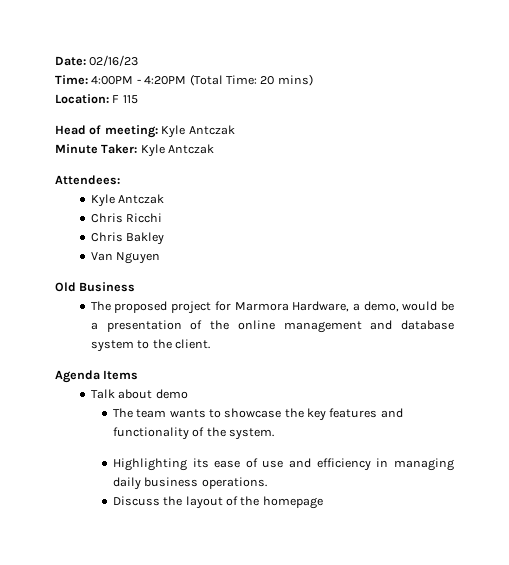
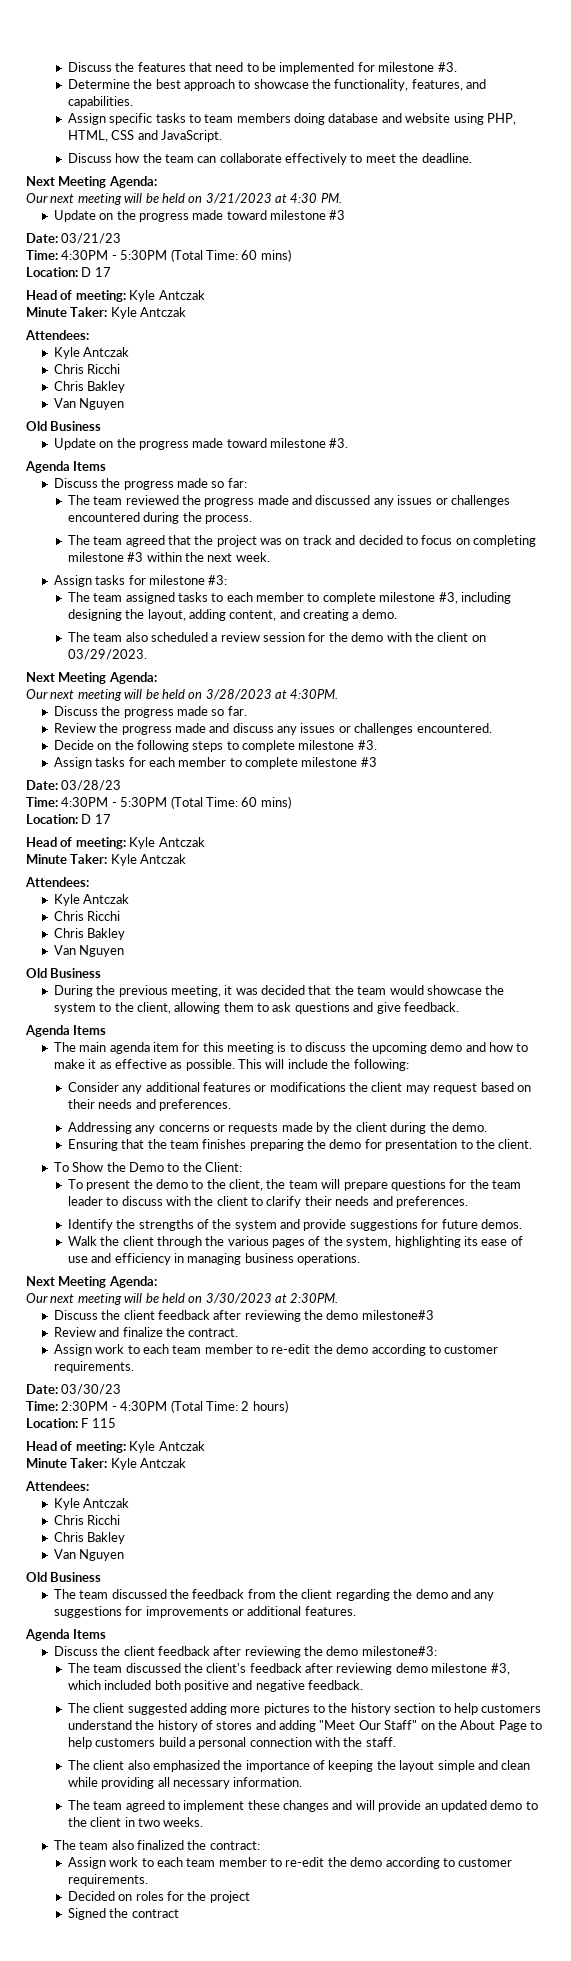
- Date: 02/16/23
- Time: 4:00PM - 4:20PM (Total Time: 20 mins)
+ Discuss the features that need to be implemented for milestone #3.
+ Determine the best approach to showcase the functionality, features, and capabilities.
+ Assign specific tasks to team members doing database and website using PHP, HTML, CSS and JavaScript.
+ Discuss how the team can collaborate effectively to meet the deadline.
+ Next Meeting Agenda:
+ Our next meeting will be held on 3/21/2023 at 4:30 PM.
+ Update on the progress made toward milestone #3
+ Date: 03/21/23
+ Time: 4:30PM - 5:30PM (Total Time: 60 mins)
+ Location: D 17
+ Head of meeting: Kyle Antczak
+ Minute Taker: Kyle Antczak
+ Attendees:
+ Kyle Antczak
+ Chris Ricchi
+ Chris Bakley
+ Van Nguyen
+ Old Business
+ Update on the progress made toward milestone #3.
+ Agenda Items
+ Discuss the progress made so far:
+ The team reviewed the progress made and discussed any issues or challenges encountered during the process.
+ The team agreed that the project was on track and decided to focus on completing milestone #3 within the next week.
+ Assign tasks for milestone #3:
+ The team assigned tasks to each member to complete milestone #3, including designing the layout, adding content, and creating a demo.
+ The team also scheduled a review session for the demo with the client on 03/29/2023.
+ Next Meeting Agenda:
+ Our next meeting will be held on 3/28/2023 at 4:30PM.
+ Discuss the progress made so far.
+ Review the progress made and discuss any issues or challenges encountered.
+ Decide on the following steps to complete milestone #3.
+ Assign tasks for each member to complete milestone #3
+ Date: 03/28/23
+ Time: 4:30PM - 5:30PM (Total Time: 60 mins)
+ Location: D 17
+ Head of meeting: Kyle Antczak
+ Minute Taker: Kyle Antczak
+ Attendees:
+ Kyle Antczak
+ Chris Ricchi
+ Chris Bakley
+ Van Nguyen
+ Old Business
+ During the previous meeting, it was decided that the team would showcase the system to the client, allowing them to ask questions and give feedback.
+ Agenda Items
+ The main agenda item for this meeting is to discuss the upcoming demo and how to make it as effective as possible. This will include the following:
+ Consider any additional features or modifications the client may request based on their needs and preferences.
+ Addressing any concerns or requests made by the client during the demo.
+ Ensuring that the team finishes preparing the demo for presentation to the client.
+ To Show the Demo to the Client:
+ To present the demo to the client, the team will prepare questions for the team leader to discuss with the client to clarify their needs and preferences.
+ Identify the strengths of the system and provide suggestions for future demos.
+ Walk the client through the various pages of the system, highlighting its ease of use and efficiency in managing business operations.
+ Next Meeting Agenda:
+ Our next meeting will be held on 3/30/2023 at 2:30PM.
+ Discuss the client feedback after reviewing the demo milestone#3
+ Review and finalize the contract.
+ Assign work to each team member to re-edit the demo according to customer requirements.
+ Date: 03/30/23
+ Time: 2:30PM - 4:30PM (Total Time: 2 hours)
- The proposed project for Marmora Hardware, a demo, would be a presentation of the online management and database system to the client.
+ The team discussed the feedback from the client regarding the demo and any suggestions for improvements or additional features.
  Agenda Items
- Talk about demo
- The team wants to showcase the key features and functionality of the system.
- Highlighting its ease of use and efficiency in managing daily business operations.
- Discuss the layout of the homepage
+ Discuss the client feedback after reviewing the demo milestone#3:
+ The team discussed the client's feedback after reviewing demo milestone #3, which included both positive and negative feedback.
+ The client suggested adding more pictures to the history section to help customers understand the history of stores and adding "Meet Our Staff" on the About Page to help customers build a personal connection with the staff.
+ The client also emphasized the importance of keeping the layout simple and clean while providing all necessary information.
+ The team agreed to implement these changes and will provide an updated demo to the client in two weeks.
+ The team also finalized the contract:
+ Assign work to each team member to re-edit the demo according to customer requirements.
+ Decided on roles for the project
+ Signed the contract

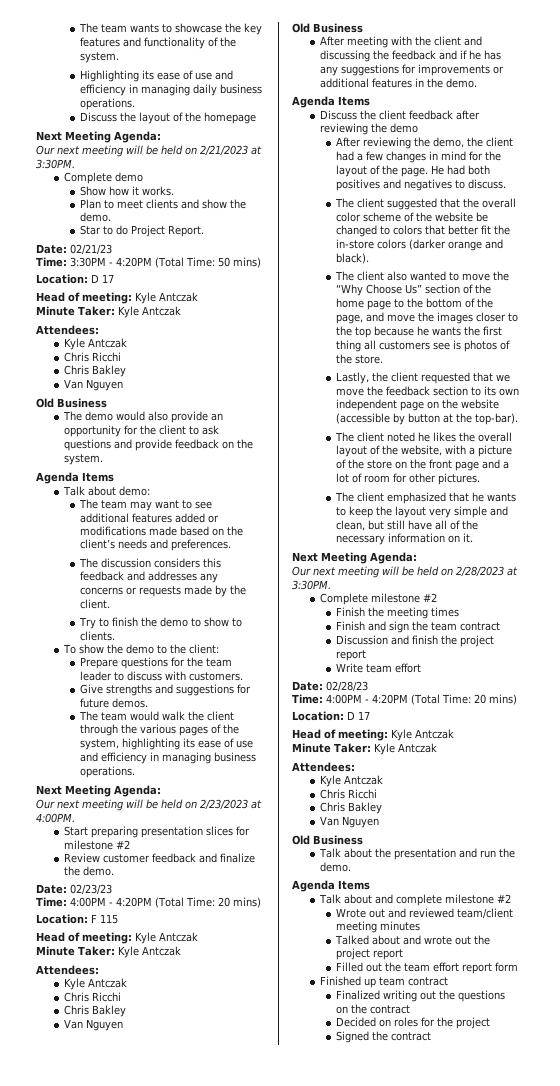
- Discuss the features that need to be implemented for milestone #3.
- Determine the best approach to showcase the functionality, features, and capabilities.
- Assign specific tasks to team members doing database and website using PHP, HTML, CSS and JavaScript.
- Discuss how the team can collaborate effectively to meet the deadline.
+ The team wants to showcase the key features and functionality of the system.
+ Highlighting its ease of use and efficiency in managing daily business operations.
+ Discuss the layout of the homepage
- Our next meeting will be held on 3/21/2023 at 4:30 PM.
- Update on the progress made toward milestone #3
- Date: 03/21/23
- Time: 4:30PM - 5:30PM (Total Time: 60 mins)
+ Our next meeting will be held on 2/21/2023 at 3:30PM.
+ Complete demo
+ Show how it works.
+ Plan to meet clients and show the demo.
+ Star to do Project Report.
+ Date: 02/21/23
+ Time: 3:30PM - 4:20PM (Total Time: 50 mins)
- Update on the progress made toward milestone #3.
+ The demo would also provide an opportunity for the client to ask questions and provide feedback on the system.
  Agenda Items
- Discuss the progress made so far:
- The team reviewed the progress made and discussed any issues or challenges encountered during the process.
- The team agreed that the project was on track and decided to focus on completing milestone #3 within the next week.
- Assign tasks for milestone #3:
- The team assigned tasks to each member to complete milestone #3, including designing the layout, adding content, and creating a demo.
- The team also scheduled a review session for the demo with the client on 03/29/2023.
+ Talk about demo:
+ The team may want to see additional features added or modifications made based on the client’s needs and preferences.
+ The discussion considers this feedback and addresses any concerns or requests made by the client.
+ Try to finish the demo to show to clients.
+ To show the demo to the client:
+ Prepare questions for the team leader to discuss with customers.
+ Give strengths and suggestions for future demos.
+ The team would walk the client through the various pages of the system, highlighting its ease of use and efficiency in managing business operations.
- Our next meeting will be held on 3/28/2023 at 4:30PM.
- Discuss the progress made so far.
- Review the progress made and discuss any issues or challenges encountered.
- Decide on the following steps to complete milestone #3.
- Assign tasks for each member to complete milestone #3
- Date: 03/28/23
- Time: 4:30PM - 5:30PM (Total Time: 60 mins)
+ Our next meeting will be held on 2/23/2023 at 4:00PM.
+ Start preparing presentation slices for milestone #2
+ Review customer feedback and finalize the demo.
+ Date: 02/23/23
+ Time: 4:00PM - 4:20PM (Total Time: 20 mins)
+ Location: F 115
+ Head of meeting: Kyle Antczak
+ Minute Taker: Kyle Antczak
+ Attendees:
+ Kyle Antczak
+ Chris Ricchi
+ Chris Bakley
+ Van Nguyen
+ Old Business
+ After meeting with the client and discussing the feedback and if he has any suggestions for improvements or additional features in the demo.
+ Agenda Items
+ Discuss the client feedback after reviewing the demo
+ After reviewing the demo, the client had a few changes in mind for the layout of the page. He had both positives and negatives to discuss.
+ The client suggested that the overall color scheme of the website be changed to colors that better fit the in-store colors (darker orange and black).
+ The client also wanted to move the “Why Choose Us” section of the home page to the bottom of the page, and move the images closer to the top because he wants the first thing all customers see is photos of the store.
+ Lastly, the client requested that we move the feedback section to its own independent page on the website (accessible by button at the top-bar).
+ The client noted he likes the overall layout of the website, with a picture of the store on the front page and a lot of room for other pictures.
+ The client emphasized that he wants to keep the layout very simple and clean, but still have all of the necessary information on it.
+ Next Meeting Agenda:
+ Our next meeting will be held on 2/28/2023 at 3:30PM.
+ Complete milestone #2
+ Finish the meeting times
+ Finish and sign the team contract
+ Discussion and finish the project report
+ Write team effort
+ Date: 02/28/23
+ Time: 4:00PM - 4:20PM (Total Time: 20 mins)
- During the previous meeting, it was decided that the team would showcase the system to the client, allowing them to ask questions and give feedback.
+ Talk about the presentation and run the demo.
  Agenda Items
- The main agenda item for this meeting is to discuss the upcoming demo and how to make it as effective as possible. This will include the following:
- Consider any additional features or modifications the client may request based on their needs and preferences.
- Addressing any concerns or requests made by the client during the demo.
- Ensuring that the team finishes preparing the demo for presentation to the client.
- To Show the Demo to the Client:
- To present the demo to the client, the team will prepare questions for the team leader to discuss with the client to clarify their needs and preferences.
- Identify the strengths of the system and provide suggestions for future demos.
- Walk the client through the various pages of the system, highlighting its ease of use and efficiency in managing business operations.
- Next Meeting Agenda:
- Our next meeting will be held on 3/30/2023 at 2:30PM.
- Discuss the client feedback after reviewing the demo milestone#3
- Review and finalize the contract.
- Assign work to each team member to re-edit the demo according to customer requirements.
- Date: 03/30/23
- Time: 2:30PM - 4:30PM (Total Time: 2 hours)
- Location: F 115
- Head of meeting: Kyle Antczak
- Minute Taker: Kyle Antczak
- Attendees:
- Kyle Antczak
- Chris Ricchi
- Chris Bakley
- Van Nguyen
- Old Business
- The team discussed the feedback from the client regarding the demo and any suggestions for improvements or additional features.
- Agenda Items
- Discuss the client feedback after reviewing the demo milestone#3:
- The team discussed the client's feedback after reviewing demo milestone #3, which included both positive and negative feedback.
- The client suggested adding more pictures to the history section to help customers understand the history of stores and adding "Meet Our Staff" on the About Page to help customers build a personal connection with the staff.
- The client also emphasized the importance of keeping the layout simple and clean while providing all necessary information.
- The team agreed to implement these changes and will provide an updated demo to the client in two weeks.
- The team also finalized the contract:
- Assign work to each team member to re-edit the demo according to customer requirements.
+ Talk about and complete milestone #2
+ Wrote out and reviewed team/client meeting minutes
+ Talked about and wrote out the project report
+ Filled out the team effort report form
+ Finished up team contract
+ Finalized writing out the questions on the contract

